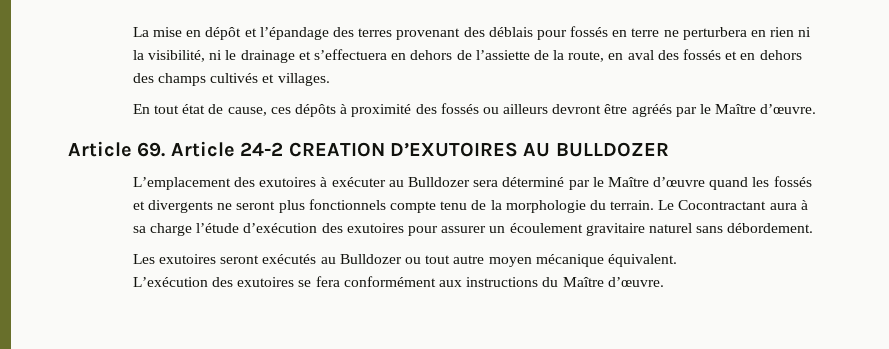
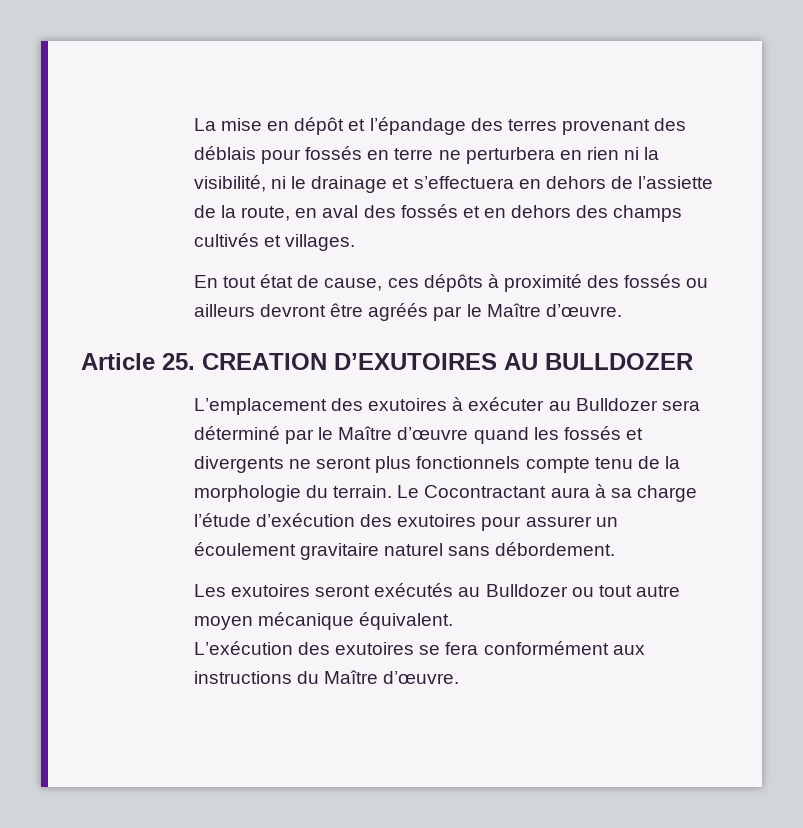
- Article 69. Article 24-2 CREATION D’EXUTOIRES AU BULLDOZER
+ Article 25. CREATION D’EXUTOIRES AU BULLDOZER

